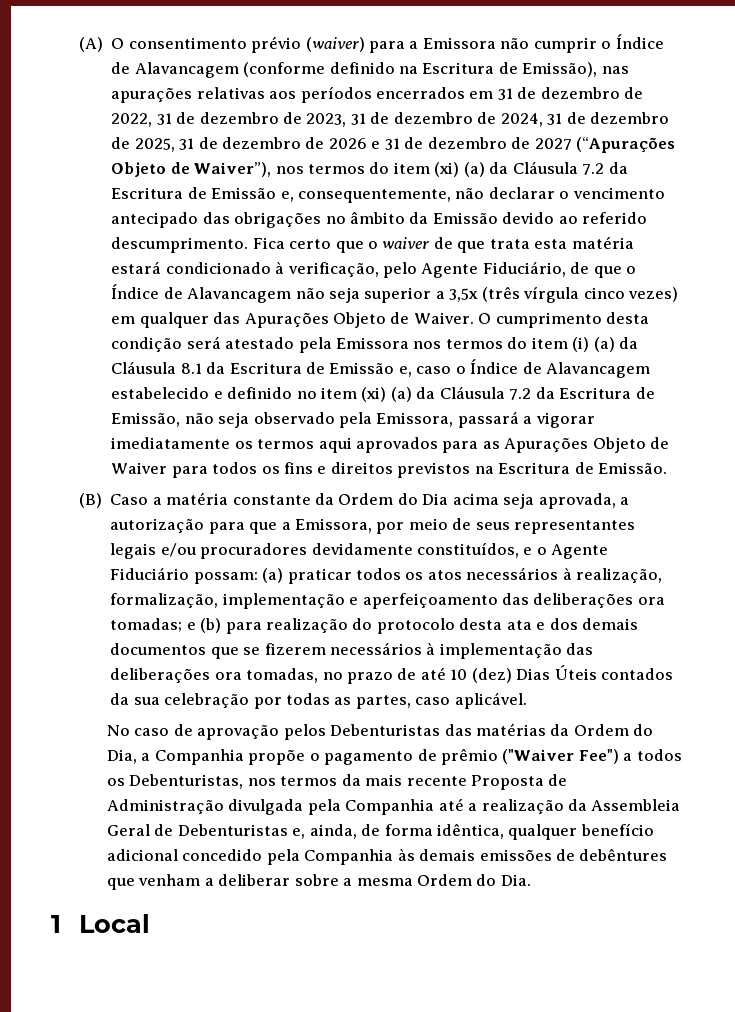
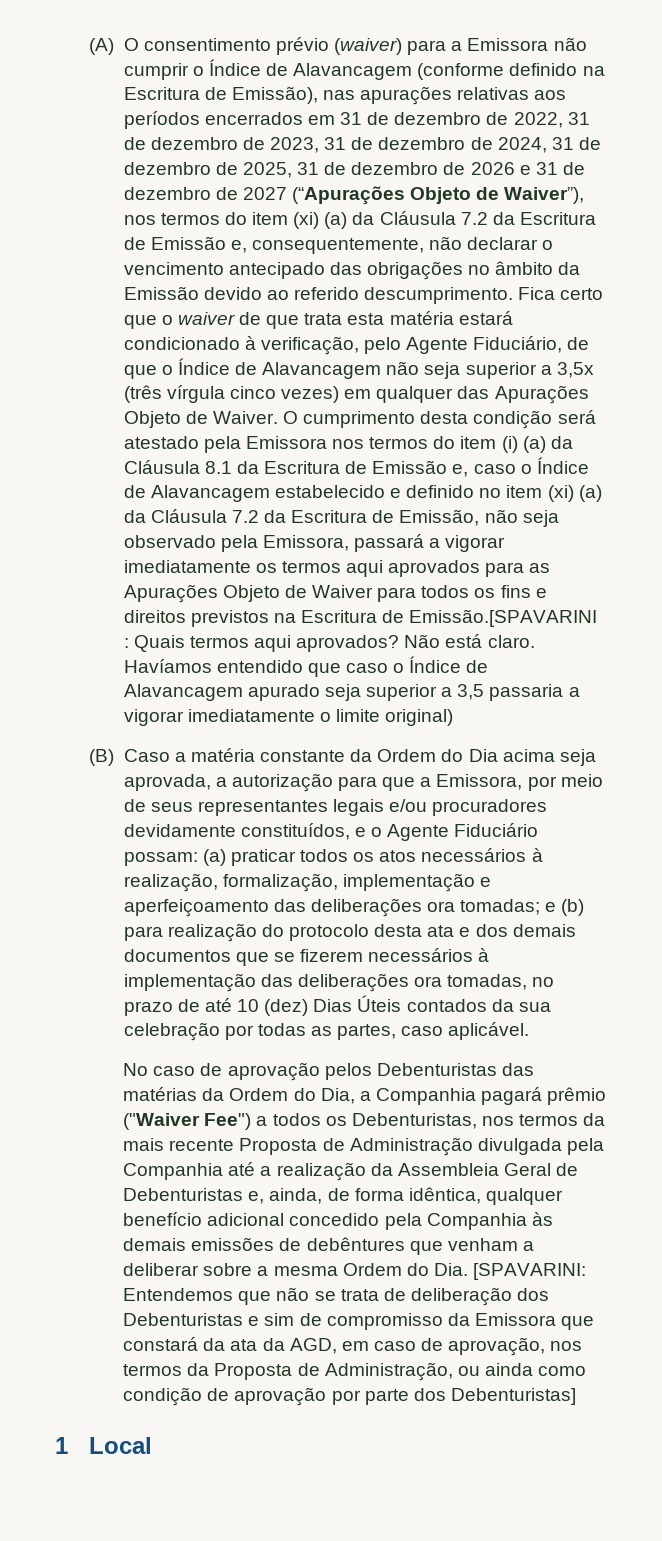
- O cumprimento desta condição será atestado pela Emissora nos termos do item (i) (a) da Cláusula 8.1 da Escritura de Emissão e, caso o Índice de Alavancagem estabelecido e definido no item (xi) (a) da Cláusula 7.2 da Escritura de Emissão, não seja observado pela Emissora, passará a vigorar imediatamente os termos aqui aprovados para as Apurações Objeto de Waiver para todos os fins e direitos previstos na Escritura de Emissão.
+ O cumprimento desta condição será atestado pela Emissora nos termos do item (i) (a) da Cláusula 8.1 da Escritura de Emissão e, caso o Índice de Alavancagem estabelecido e definido no item (xi) (a) da Cláusula 7.2 da Escritura de Emissão, não seja observado pela Emissora, passará a vigorar imediatamente os termos aqui aprovados para as Apurações Objeto de Waiver para todos os fins e direitos previstos na Escritura de Emissão.[SPAVARINI : Quais termos aqui aprovados? Não está claro. Havíamos entendido que caso o Índice de Alavancagem apurado seja superior a 3,5 passaria a vigorar imediatamente o limite original)
- No caso de aprovação pelos Debenturistas das matérias da Ordem do Dia, a Companhia propõe o pagamento de prêmio ("Waiver Fee") a todos os Debenturistas, nos termos da mais recente Proposta de Administração divulgada pela Companhia até a realização da Assembleia Geral de Debenturistas e, ainda, de forma idêntica, qualquer benefício adicional concedido pela Companhia às demais emissões de debêntures que venham a deliberar sobre a mesma Ordem do Dia.
+ No caso de aprovação pelos Debenturistas das matérias da Ordem do Dia, a Companhia pagará prêmio ("Waiver Fee") a todos os Debenturistas, nos termos da mais recente Proposta de Administração divulgada pela Companhia até a realização da Assembleia Geral de Debenturistas e, ainda, de forma idêntica, qualquer benefício adicional concedido pela Companhia às demais emissões de debêntures que venham a deliberar sobre a mesma Ordem do Dia. [SPAVARINI: Entendemos que não se trata de deliberação dos Debenturistas e sim de compromisso da Emissora que constará da ata da AGD, em caso de aprovação, nos termos da Proposta de Administração, ou ainda como condição de aprovação por parte dos Debenturistas]

